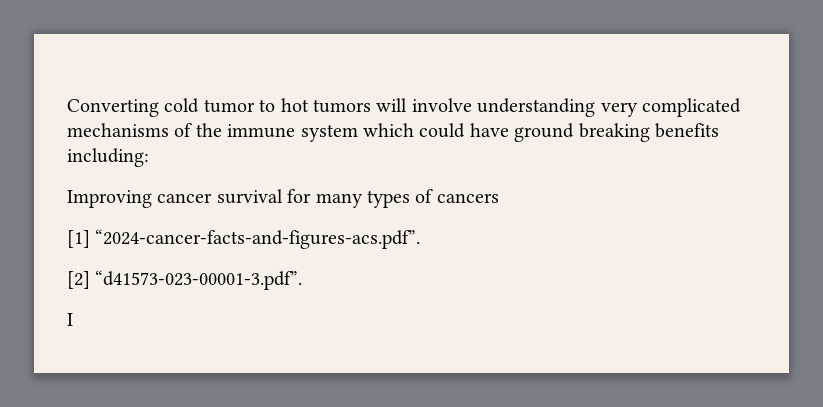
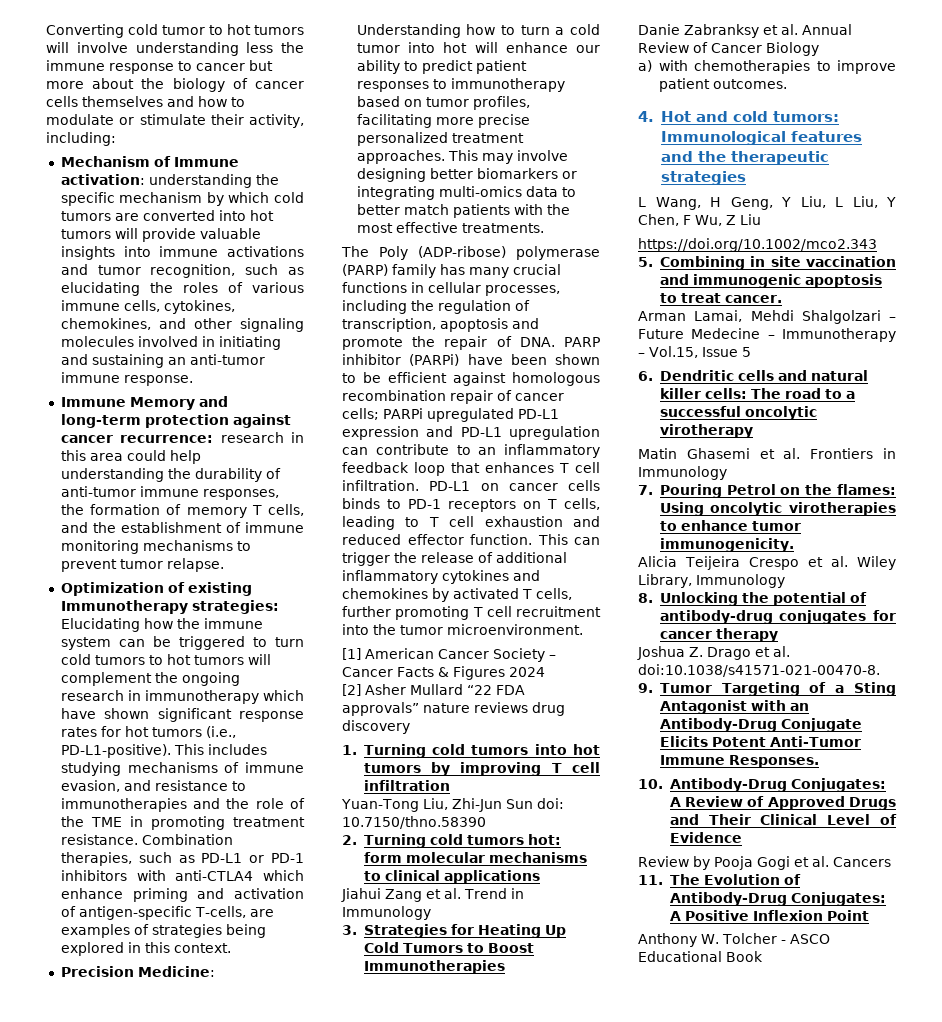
- Converting cold tumor to hot tumors will involve understanding very complicated mechanisms of the immune system which could have ground breaking benefits including:
- Improving cancer survival for many types of cancers
- [1] “2024-cancer-facts-and-figures-acs.pdf”.
- [2] “d41573-023-00001-3.pdf”.
- I
+ Converting cold tumor to hot tumors will involve understanding less the immune response to cancer but more about the biology of cancer cells themselves and how to modulate or stimulate their activity, including:
+ Mechanism of Immune activation: understanding the specific mechanism by which cold tumors are converted into hot tumors will provide valuable insights into immune activations and tumor recognition, such as elucidating the roles of various immune cells, cytokines, chemokines, and other signaling molecules involved in initiating and sustaining an anti-tumor immune response.
+ Immune Memory and long-term protection against cancer recurrence: research in this area could help understanding the durability of anti-tumor immune responses, the formation of memory T cells, and the establishment of immune monitoring mechanisms to prevent tumor relapse.
+ Optimization of existing Immunotherapy strategies: Elucidating how the immune system can be triggered to turn cold tumors to hot tumors will complement the ongoing research in immunotherapy which have shown significant response rates for hot tumors (i.e., PD-L1-positive). This includes studying mechanisms of immune evasion, and resistance to immunotherapies and the role of the TME in promoting treatment resistance. Combination therapies, such as PD-L1 or PD-1 inhibitors with anti-CTLA4 which enhance priming and activation of antigen-specific T-cells, are examples of strategies being explored in this context.
+ Precision Medicine: Understanding how to turn a cold tumor into hot will enhance our ability to predict patient responses to immunotherapy based on tumor profiles, facilitating more precise personalized treatment approaches. This may involve designing better biomarkers or integrating multi-omics data to better match patients with the most effective treatments.
+ The Poly (ADP-ribose) polymerase (PARP) family has many crucial functions in cellular processes, including the regulation of transcription, apoptosis and promote the repair of DNA. PARP inhibitor (PARPi) have been shown to be efficient against homologous recombination repair of cancer cells; PARPi upregulated PD-L1 expression and PD-L1 upregulation can contribute to an inflammatory feedback loop that enhances T cell infiltration. PD-L1 on cancer cells binds to PD-1 receptors on T cells, leading to T cell exhaustion and reduced effector function. This can trigger the release of additional inflammatory cytokines and chemokines by activated T cells, further promoting T cell recruitment into the tumor microenvironment.
+ [1] American Cancer Society – Cancer Facts & Figures 2024
+ [2] Asher Mullard “22 FDA approvals” nature reviews drug discovery
+ 1. Turning cold tumors into hot tumors by improving T cell infiltration
+ Yuan-Tong Liu, Zhi-Jun Sun doi: 10.7150/thno.58390
+ 2. Turning cold tumors hot: form molecular mechanisms to clinical applications
+ Jiahui Zang et al. Trend in Immunology
+ 3. Strategies for Heating Up Cold Tumors to Boost Immunotherapies
+ Danie Zabranksy et al. Annual Review of Cancer Biology
+ a) with chemotherapies to improve patient outcomes.
+ 4. Hot and cold tumors: Immunological features and the therapeutic strategies
+ L Wang, H Geng, Y Liu, L Liu, Y Chen, F Wu, Z Liu
+ https://doi.org/10.1002/mco2.343
+ 5. Combining in site vaccination and immunogenic apoptosis to treat cancer.
+ Arman Lamai, Mehdi Shalgolzari – Future Medecine – Immunotherapy – Vol.15, Issue 5
+ 6. Dendritic cells and natural killer cells: The road to a successful oncolytic virotherapy
+ Matin Ghasemi et al. Frontiers in Immunology
+ 7. Pouring Petrol on the flames: Using oncolytic virotherapies to enhance tumor immunogenicity.
+ Alicia Teijeira Crespo et al. Wiley Library, Immunology
+ 8. Unlocking the potential of antibody-drug conjugates for cancer therapy
+ Joshua Z. Drago et al. doi:10.1038/s41571-021-00470-8.
+ 9. Tumor Targeting of a Sting Antagonist with an Antibody-Drug Conjugate Elicits Potent Anti-Tumor Immune Responses.
+ 10. Antibody-Drug Conjugates: A Review of Approved Drugs and Their Clinical Level of Evidence
+ Review by Pooja Gogi et al. Cancers
+ 11. The Evolution of Antibody-Drug Conjugates: A Positive Inflexion Point
+ Anthony W. Tolcher - ASCO Educational Book

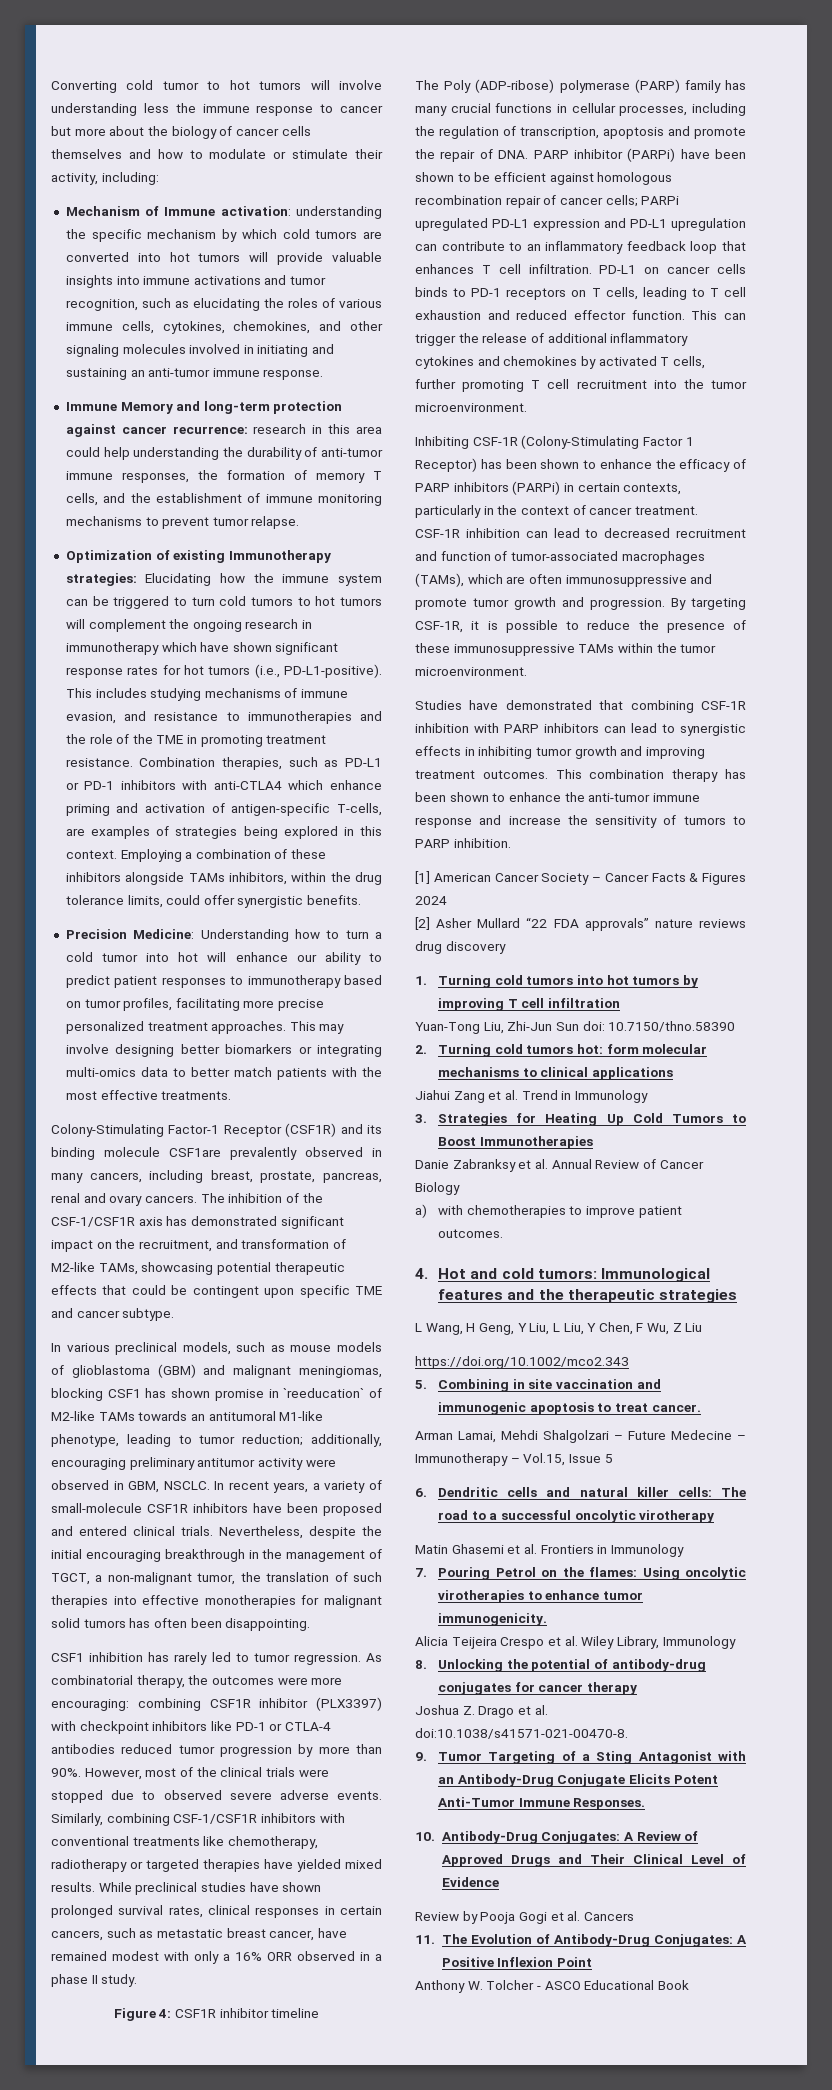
+ Employing a combination of these inhibitors alongside TAMs inhibitors, within the drug tolerance limits, could offer synergistic benefits.
+ Colony-Stimulating Factor-1 Receptor (CSF1R) and its binding molecule CSF1are prevalently observed in many cancers, including breast, prostate, pancreas, renal and ovary cancers. The inhibition of the CSF-1/CSF1R axis has demonstrated significant impact on the recruitment, and transformation of M2-like TAMs, showcasing potential therapeutic effects that could be contingent upon specific TME and cancer subtype.
+ In various preclinical models, such as mouse models of glioblastoma (GBM) and malignant meningiomas, blocking CSF1 has shown promise in `reeducation` of M2-like TAMs towards an antitumoral M1-like phenotype, leading to tumor reduction; additionally, encouraging preliminary antitumor activity were observed in GBM, NSCLC. In recent years, a variety of small-molecule CSF1R inhibitors have been proposed and entered clinical trials. Nevertheless, despite the initial encouraging breakthrough in the management of TGCT, a non-malignant tumor, the translation of such therapies into effective monotherapies for malignant solid tumors has often been disappointing.
+ CSF1 inhibition has rarely led to tumor regression. As combinatorial therapy, the outcomes were more encouraging: combining CSF1R inhibitor (PLX3397) with checkpoint inhibitors like PD-1 or CTLA-4 antibodies reduced tumor progression by more than 90%. However, most of the clinical trials were stopped due to observed severe adverse events. Similarly, combining CSF-1/CSF1R inhibitors with conventional treatments like chemotherapy, radiotherapy or targeted therapies have yielded mixed results. While preclinical studies have shown prolonged survival rates, clinical responses in certain cancers, such as metastatic breast cancer, have remained modest with only a 16% ORR observed in a phase II study.
+ Figure 4: CSF1R inhibitor timeline
+ Inhibiting CSF-1R (Colony-Stimulating Factor 1 Receptor) has been shown to enhance the efficacy of PARP inhibitors (PARPi) in certain contexts, particularly in the context of cancer treatment. CSF-1R inhibition can lead to decreased recruitment and function of tumor-associated macrophages (TAMs), which are often immunosuppressive and promote tumor growth and progression. By targeting CSF-1R, it is possible to reduce the presence of these immunosuppressive TAMs within the tumor microenvironment.
+ Studies have demonstrated that combining CSF-1R inhibition with PARP inhibitors can lead to synergistic effects in inhibiting tumor growth and improving treatment outcomes. This combination therapy has been shown to enhance the anti-tumor immune response and increase the sensitivity of tumors to PARP inhibition.

